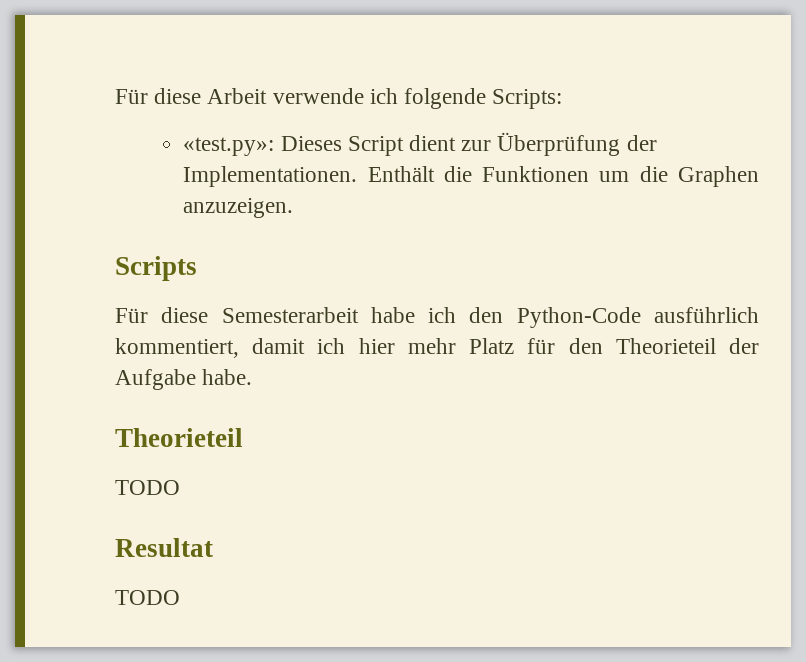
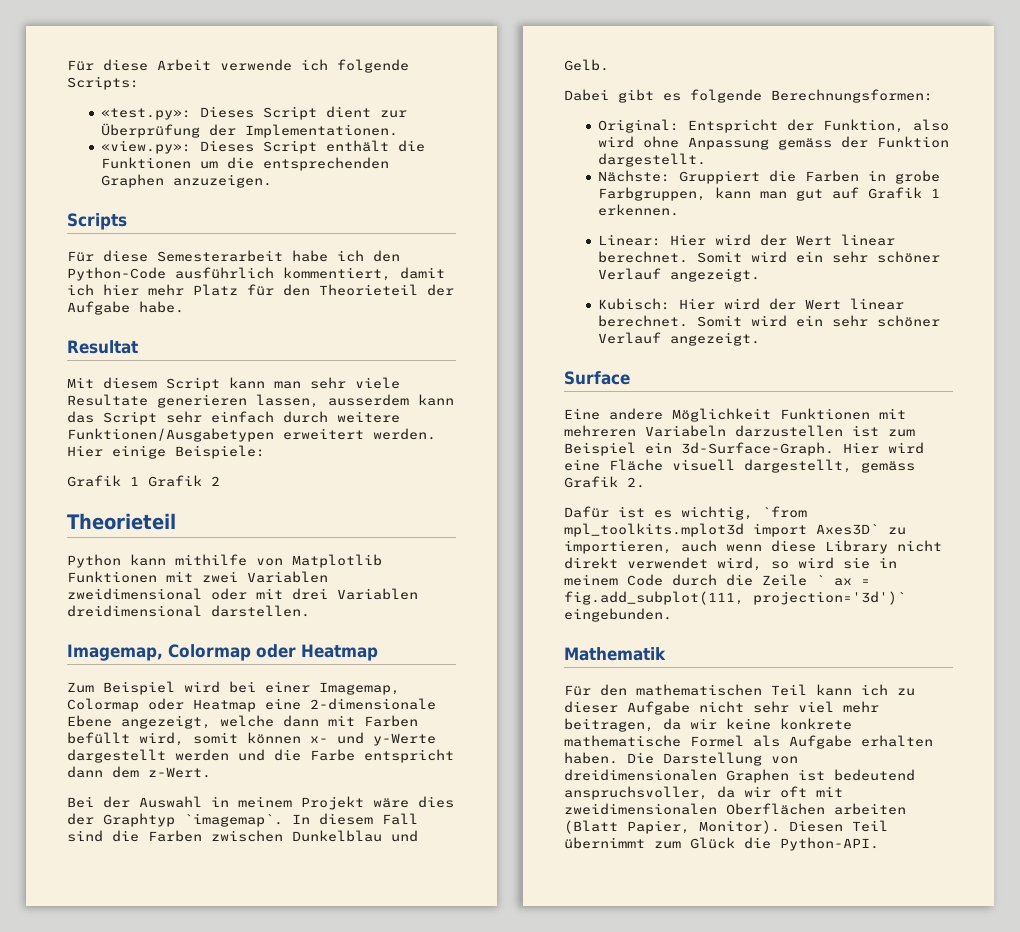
- «test.py»: Dieses Script dient zur Überprüfung der Implementationen. Enthält die Funktionen um die Graphen anzuzeigen.
+ «test.py»: Dieses Script dient zur Überprüfung der Implementationen.
+ «view.py»: Dieses Script enthält die Funktionen um die entsprechenden Graphen anzuzeigen.
  Für diese Semesterarbeit habe ich den Python-Code ausführlich kommentiert, damit ich hier mehr Platz für den Theorieteil der Aufgabe habe.
+ Resultat
+ Mit diesem Script kann man sehr viele Resultate generieren lassen, ausserdem kann das Script sehr einfach durch weitere Funktionen/Ausgabetypen erweitert werden. Hier einige Beispiele:
+ Grafik 1 Grafik 2
  Theorieteil
- TODO
- Resultat
- TODO
+ Python kann mithilfe von Matplotlib Funktionen mit zwei Variablen zweidimensional oder mit drei Variablen dreidimensional darstellen.
+ Imagemap, Colormap oder Heatmap
+ Zum Beispiel wird bei einer Imagemap, Colormap oder Heatmap eine 2-dimensionale Ebene angezeigt, welche dann mit Farben befüllt wird, somit können x- und y-Werte dargestellt werden und die Farbe entspricht dann dem z-Wert.
+ Bei der Auswahl in meinem Projekt wäre dies der Graphtyp `imagemap`. In diesem Fall sind die Farben zwischen Dunkelblau und Gelb.
+ Dabei gibt es folgende Berechnungsformen:
+ Original: Entspricht der Funktion, also wird ohne Anpassung gemäss der Funktion dargestellt.
+ Nächste: Gruppiert die Farben in grobe Farbgruppen, kann man gut auf Grafik 1 erkennen.
+ Linear: Hier wird der Wert linear berechnet. Somit wird ein sehr schöner Verlauf angezeigt.
+ Kubisch: Hier wird der Wert linear berechnet. Somit wird ein sehr schöner Verlauf angezeigt.
+ Surface
+ Eine andere Möglichkeit Funktionen mit mehreren Variabeln darzustellen ist zum Beispiel ein 3d-Surface-Graph. Hier wird eine Fläche visuell dargestellt, gemäss Grafik 2.
+ Dafür ist es wichtig, `from mpl_toolkits.mplot3d import Axes3D` zu importieren, auch wenn diese Library nicht direkt verwendet wird, so wird sie in meinem Code durch die Zeile ` ax = fig.add_subplot(111, projection='3d')` eingebunden.
+ Mathematik
+ Für den mathematischen Teil kann ich zu dieser Aufgabe nicht sehr viel mehr beitragen, da wir keine konkrete mathematische Formel als Aufgabe erhalten haben. Die Darstellung von dreidimensionalen Graphen ist bedeutend anspruchsvoller, da wir oft mit zweidimensionalen Oberflächen arbeiten (Blatt Papier, Monitor). Diesen Teil übernimmt zum Glück die Python-API.

